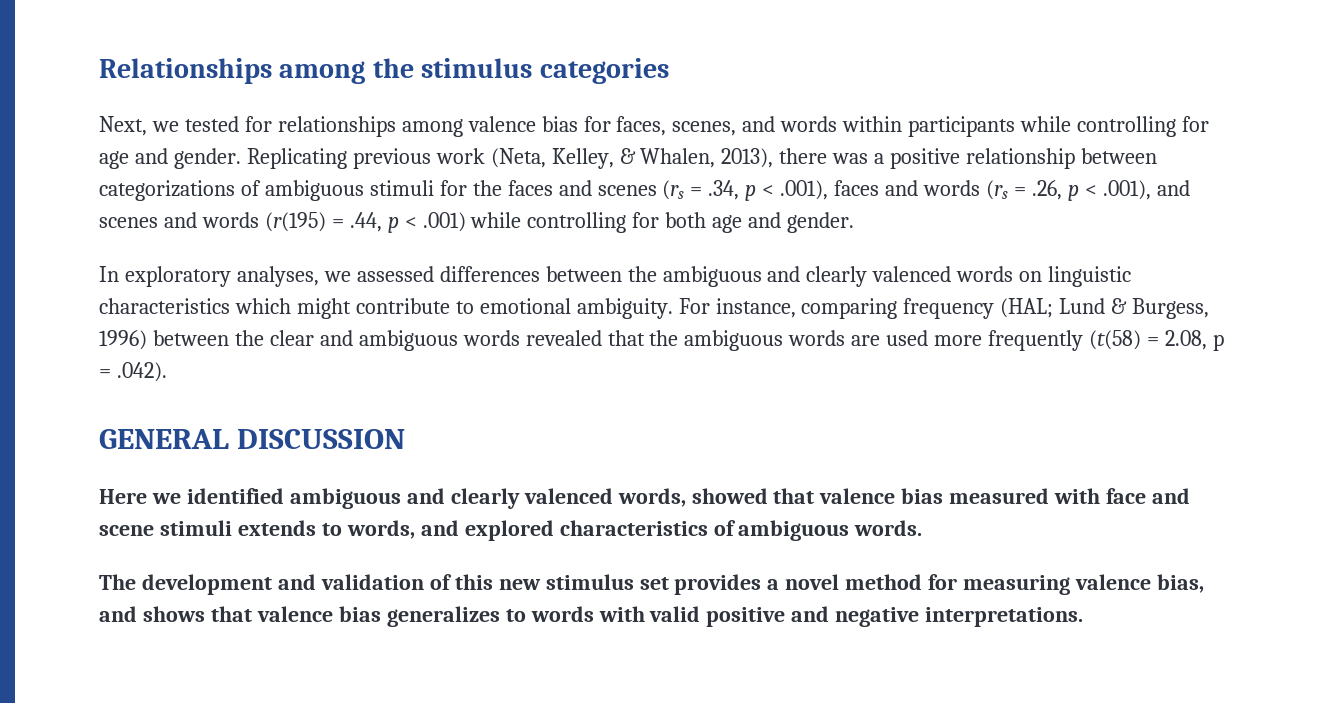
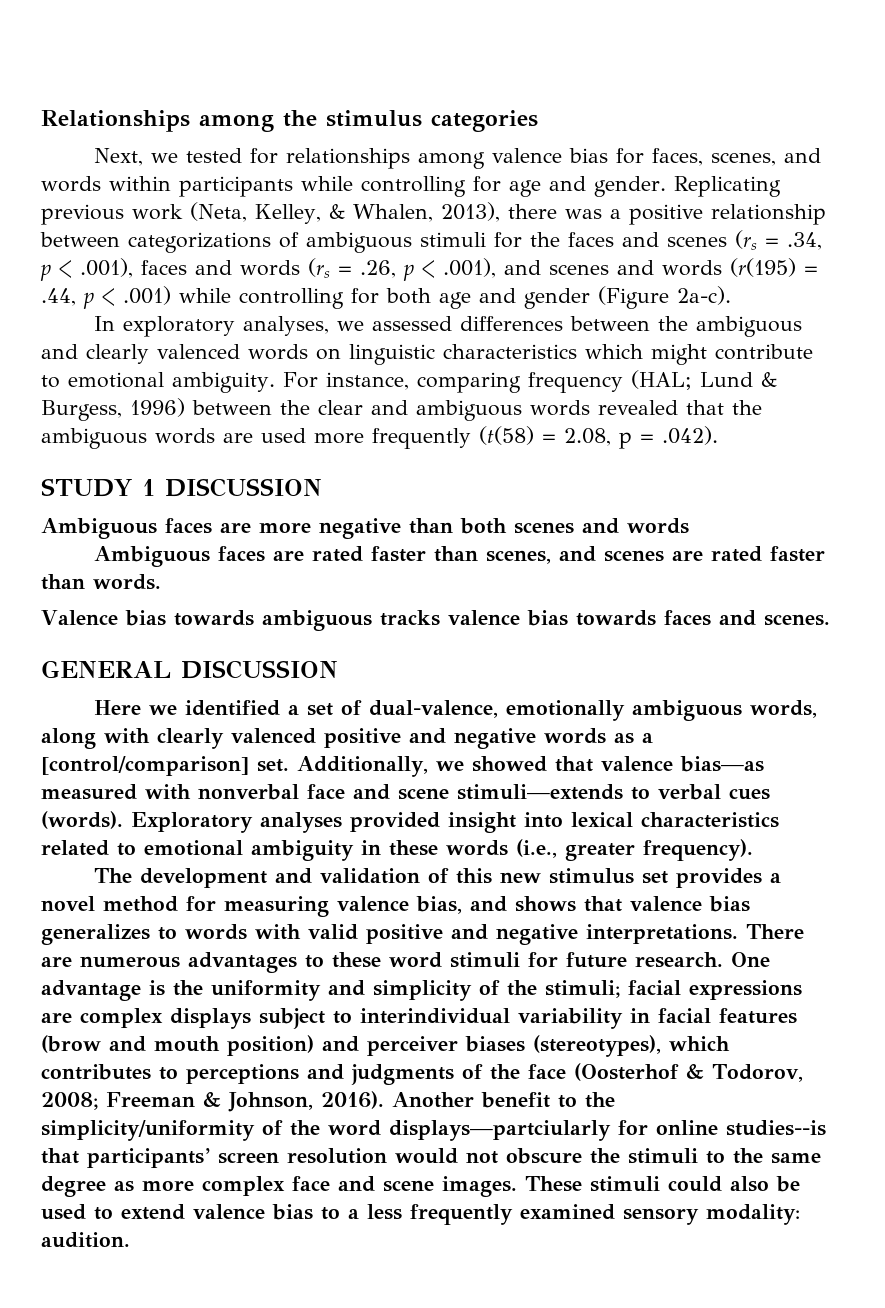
- Replicating previous work (Neta, Kelley, & Whalen, 2013), there was a positive relationship between categorizations of ambiguous stimuli for the faces and scenes (rs = .34, p < .001), faces and words (rs = .26, p < .001), and scenes and words (r(195) = .44, p < .001) while controlling for both age and gender.
+ Replicating previous work (Neta, Kelley, & Whalen, 2013), there was a positive relationship between categorizations of ambiguous stimuli for the faces and scenes (rs = .34, p < .001), faces and words (rs = .26, p < .001), and scenes and words (r(195) = .44, p < .001) while controlling for both age and gender (Figure 2a-c).
+ STUDY 1 DISCUSSION
+ Ambiguous faces are more negative than both scenes and words
+ Ambiguous faces are rated faster than scenes, and scenes are rated faster than words.
+ Valence bias towards ambiguous tracks valence bias towards faces and scenes.
- Here we identified ambiguous and clearly valenced words, showed that valence bias measured with face and scene stimuli extends to words, and explored characteristics of ambiguous words.
+ Here we identified a set of dual-valence, emotionally ambiguous words, along with clearly valenced positive and negative words as a [control/comparison] set. Additionally, we showed that valence bias—as measured with nonverbal face and scene stimuli—extends to verbal cues (words). Exploratory analyses provided insight into lexical characteristics related to emotional ambiguity in these words (i.e., greater frequency).
+ There are numerous advantages to these word stimuli for future research. One advantage is the uniformity and simplicity of the stimuli; facial expressions are complex displays subject to interindividual variability in facial features (brow and mouth position) and perceiver biases (stereotypes), which contributes to perceptions and judgments of the face (Oosterhof & Todorov, 2008; Freeman & Johnson, 2016). Another benefit to the simplicity/uniformity of the word displays—partciularly for online studies--is that participants’ screen resolution would not obscure the stimuli to the same degree as more complex face and scene images. These stimuli could also be used to extend valence bias to a less frequently examined sensory modality: audition.

